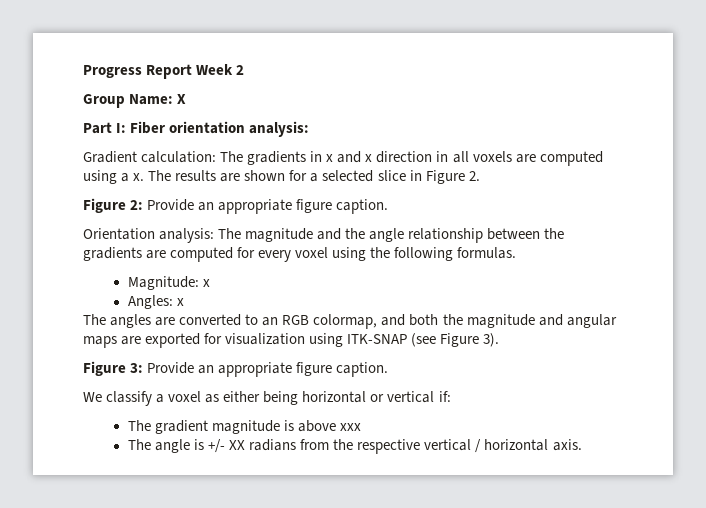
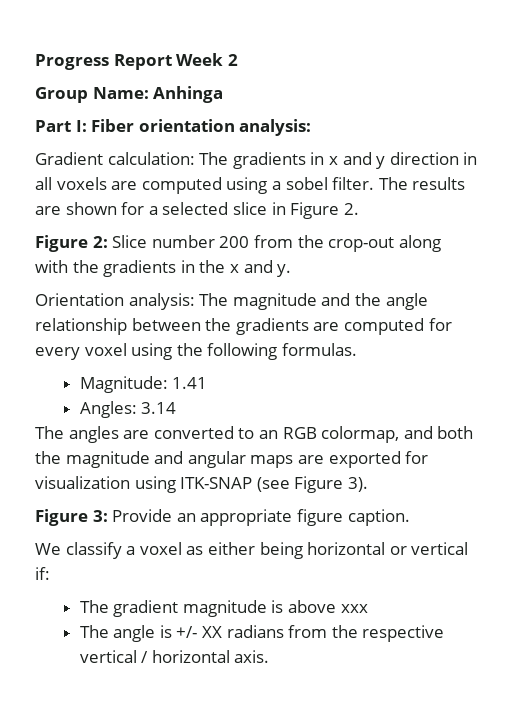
- Group Name: X
+ Group Name: Anhinga
- Gradient calculation: The gradients in x and x direction in all voxels are computed using a x.
+ Gradient calculation: The gradients in x and y direction in all voxels are computed using a sobel filter.
- Figure 2: Provide an appropriate figure caption.
+ Figure 2: Slice number 200 from the crop-out along with the gradients in the x and y.
- Magnitude: x
+ Magnitude: 1.41
- Angles: x
+ Angles: 3.14

